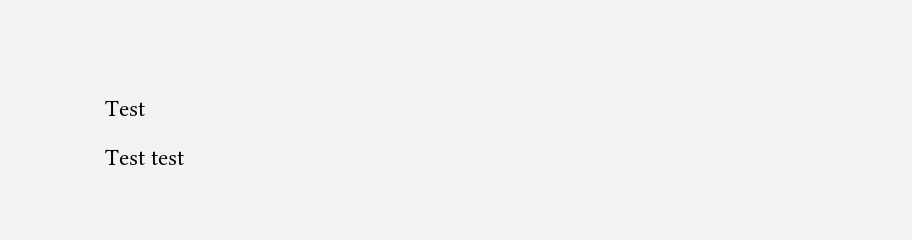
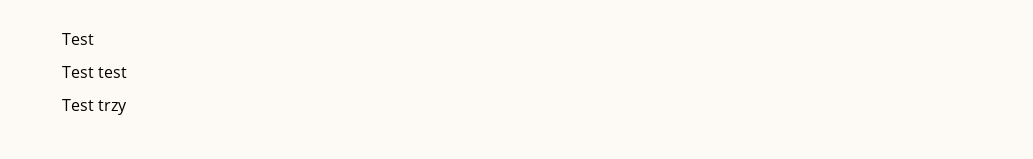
+ Test trzy

